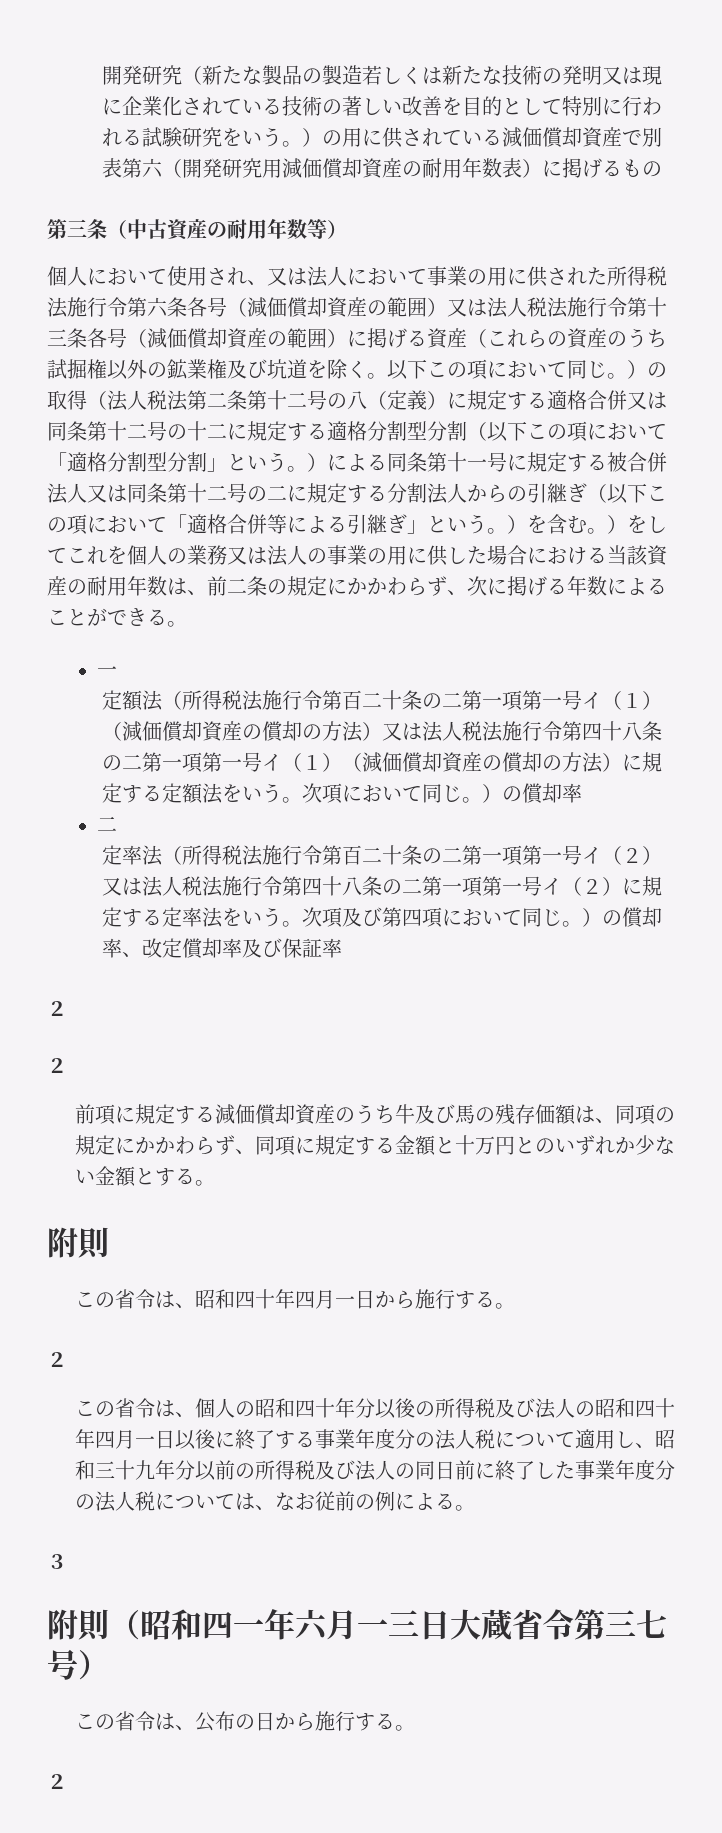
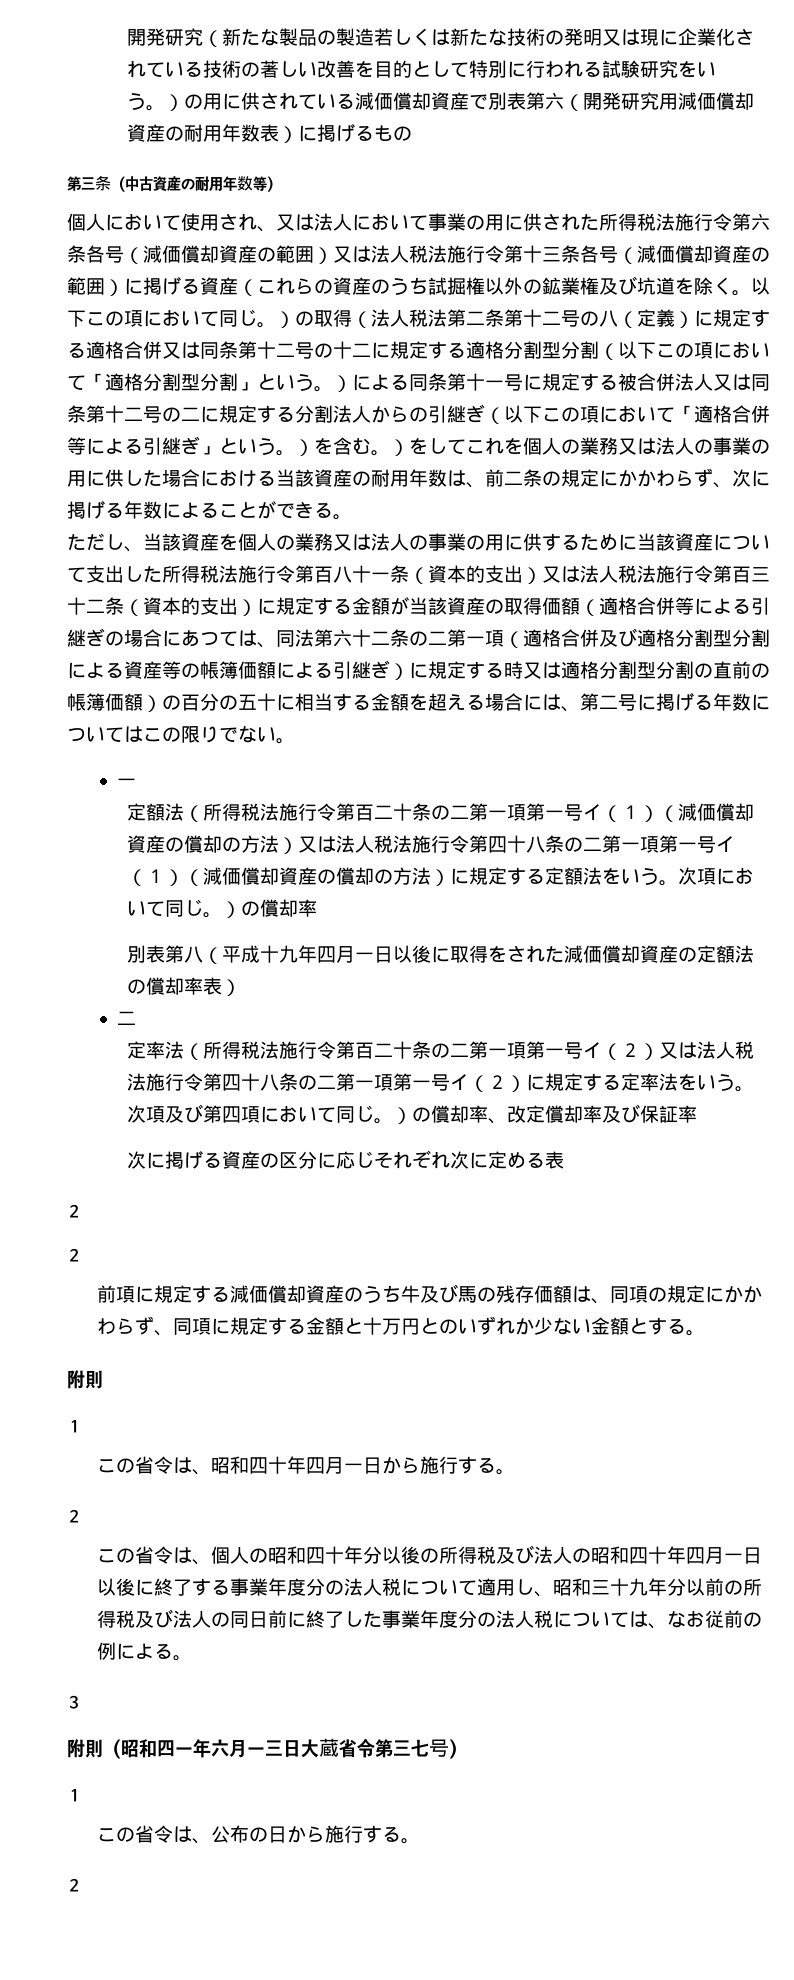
+ ただし、当該資産を個人の業務又は法人の事業の用に供するために当該資産について支出した所得税法施行令第百八十一条（資本的支出）又は法人税法施行令第百三十二条（資本的支出）に規定する金額が当該資産の取得価額（適格合併等による引継ぎの場合にあつては、同法第六十二条の二第一項（適格合併及び適格分割型分割による資産等の帳簿価額による引継ぎ）に規定する時又は適格分割型分割の直前の帳簿価額）の百分の五十に相当する金額を超える場合には、第二号に掲げる年数についてはこの限りでない。
+ 別表第八（平成十九年四月一日以後に取得をされた減価償却資産の定額法の償却率表）
+ 次に掲げる資産の区分に応じそれぞれ次に定める表
  前項に規定する減価償却資産のうち牛及び馬の残存価額は、同項の規定にかかわらず、同項に規定する金額と十万円とのいずれか少ない金額とする。
  附則
+ １
  附則（昭和四一年六月一三日大蔵省令第三七号）
+ １

